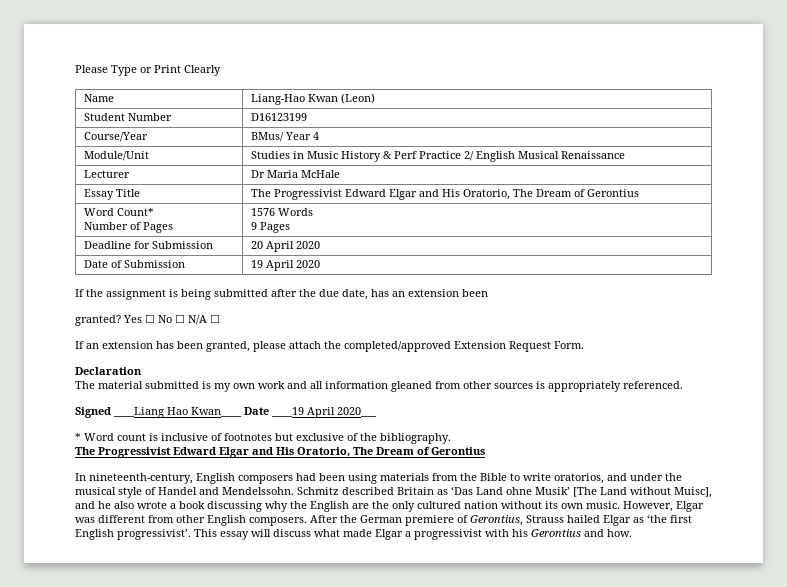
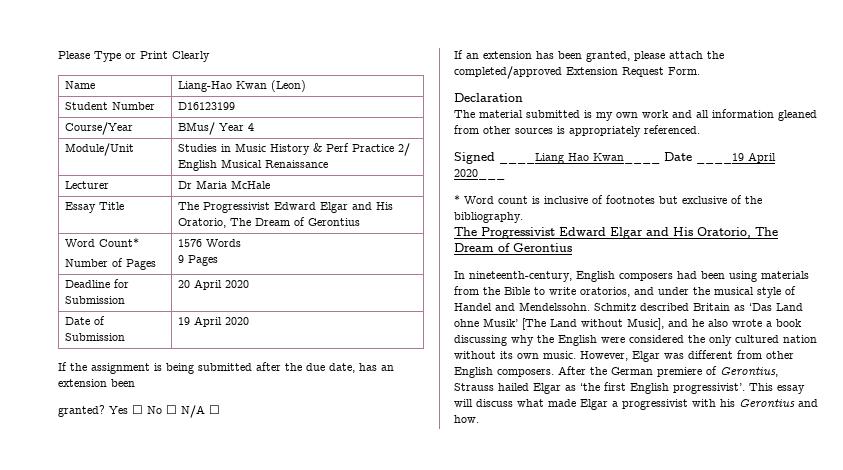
- Schmitz described Britain as ‘Das Land ohne Musik’ [The Land without Muisc], and he also wrote a book discussing why the English are the only cultured nation without its own music.
+ Schmitz described Britain as ‘Das Land ohne Musik’ [The Land without Music], and he also wrote a book discussing why the English were considered the only cultured nation without its own music.

